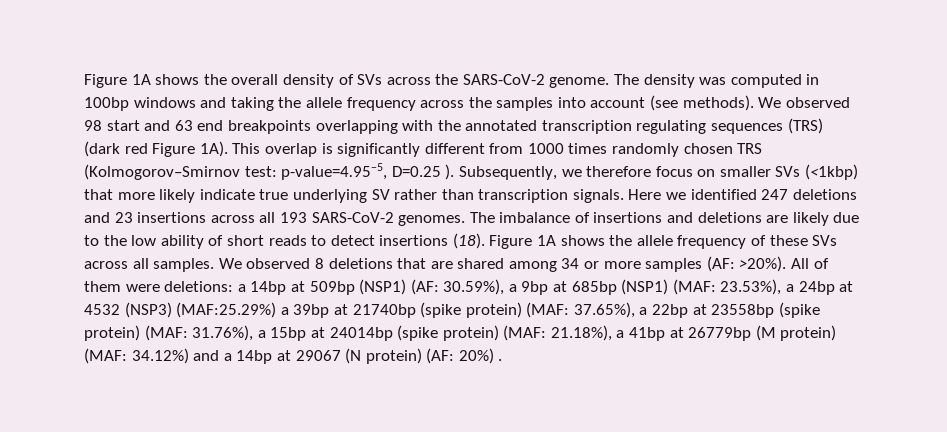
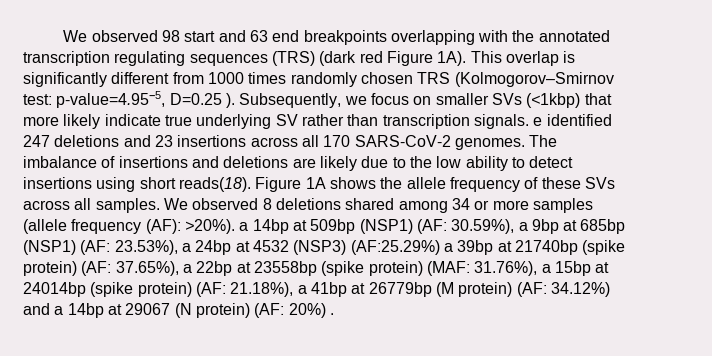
- Figure 1A shows the overall density of SVs across the SARS-CoV-2 genome. The density was computed in 100bp windows and taking the allele frequency across the samples into account (see methods).
- Subsequently, we therefore focus on smaller SVs (<1kbp) that more likely indicate true underlying SV rather than transcription signals. Here we identified 247 deletions and 23 insertions across all 193 SARS-CoV-2 genomes.
+ Subsequently, we focus on smaller SVs (<1kbp) that more likely indicate true underlying SV rather than transcription signals. e identified 247 deletions and 23 insertions across all 170 SARS-CoV-2 genomes.
- The imbalance of insertions and deletions are likely due to the low ability of short reads to detect insertions (18).
+ The imbalance of insertions and deletions are likely due to the low ability to detect insertions using short reads(18).
- We observed 8 deletions that are shared among 34 or more samples (AF: >20%). All of them were deletions: a 14bp at 509bp (NSP1) (AF:
+ We observed 8 deletions shared among 34 or more samples (allele frequency (AF): >20%). a 14bp at 509bp (NSP1) (AF:
- 30.59%), a 9bp at 685bp (NSP1) (MAF:
+ 30.59%), a 9bp at 685bp (NSP1) (AF:
- 23.53%), a 24bp at 4532 (NSP3) (MAF:25.29%) a 39bp at 21740bp (spike protein) (MAF:
+ 23.53%), a 24bp at 4532 (NSP3) (AF:25.29%) a 39bp at 21740bp (spike protein) (AF:
- 31.76%), a 15bp at 24014bp (spike protein) (MAF:
+ 31.76%), a 15bp at 24014bp (spike protein) (AF:
- 21.18%), a 41bp at 26779bp (M protein) (MAF:
+ 21.18%), a 41bp at 26779bp (M protein) (AF:

